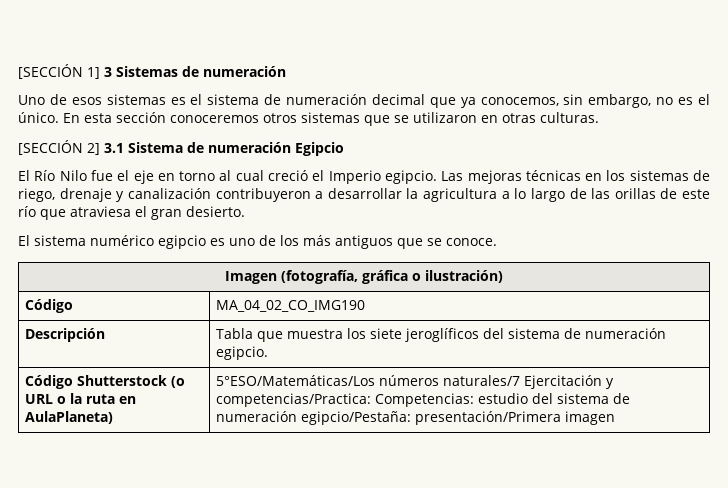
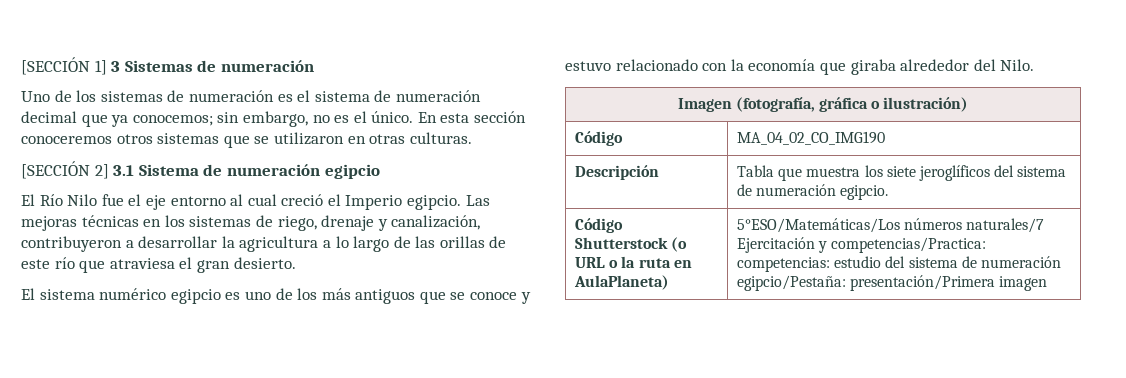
- Uno de esos sistemas es el sistema de numeración decimal que ya conocemos, sin embargo, no es el único.
+ Uno de los sistemas de numeración es el sistema de numeración decimal que ya conocemos; sin embargo, no es el único.
- [SECCIÓN 2] 3.1 Sistema de numeración Egipcio
+ [SECCIÓN 2] 3.1 Sistema de numeración egipcio
- El Río Nilo fue el eje en torno al cual creció el Imperio egipcio.
+ El Río Nilo fue el eje entorno al cual creció el Imperio egipcio.
- Las mejoras técnicas en los sistemas de riego, drenaje y canalización contribuyeron a desarrollar la agricultura a lo largo de las orillas de este río que atraviesa el gran desierto.
+ Las mejoras técnicas en los sistemas de riego, drenaje y canalización, contribuyeron a desarrollar la agricultura a lo largo de las orillas de este río que atraviesa el gran desierto.
- El sistema numérico egipcio es uno de los más antiguos que se conoce.
+ El sistema numérico egipcio es uno de los más antiguos que se conoce y estuvo relacionado con la economía que giraba alrededor del Nilo.
- Código Shutterstock (o URL o la ruta en AulaPlaneta) | 5°ESO/Matemáticas/Los números naturales/7 Ejercitación y competencias/Practica: Competencias: estudio del sistema de numeración egipcio/Pestaña: presentación/Primera imagen
+ Código Shutterstock (o URL o la ruta en AulaPlaneta) | 5°ESO/Matemáticas/Los números naturales/7 Ejercitación y competencias/Practica: competencias: estudio del sistema de numeración egipcio/Pestaña: presentación/Primera imagen

